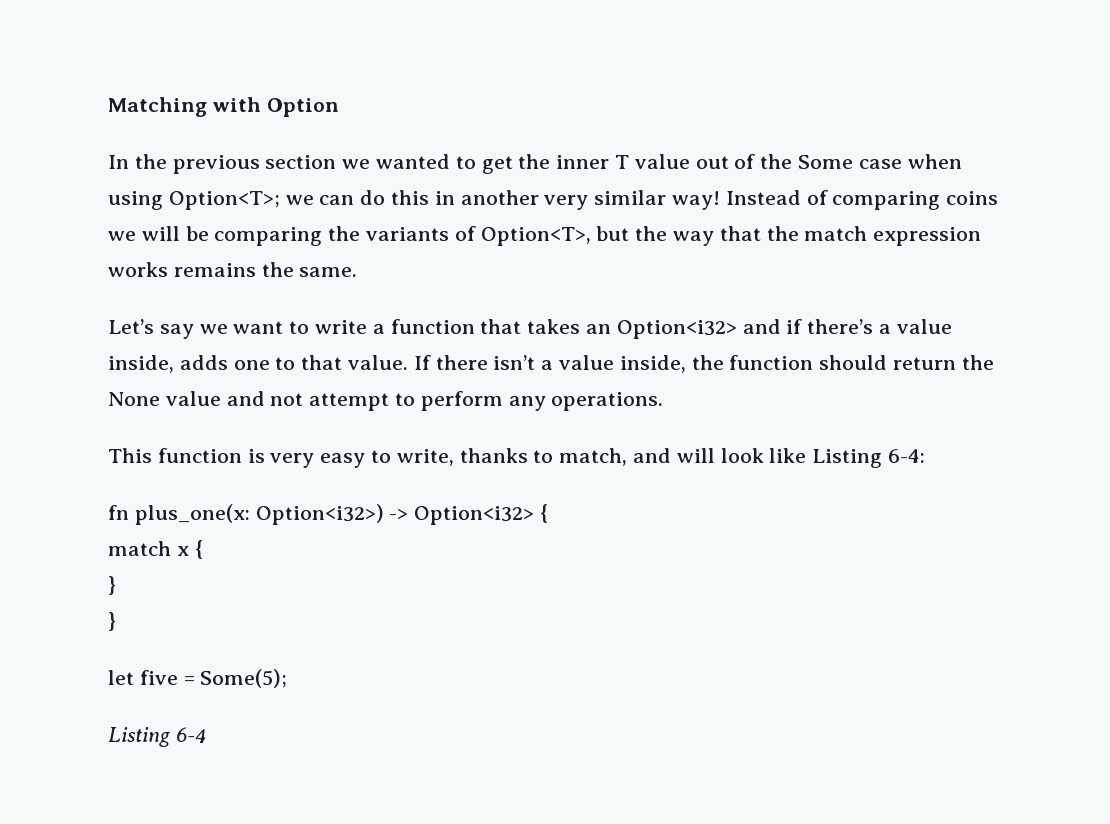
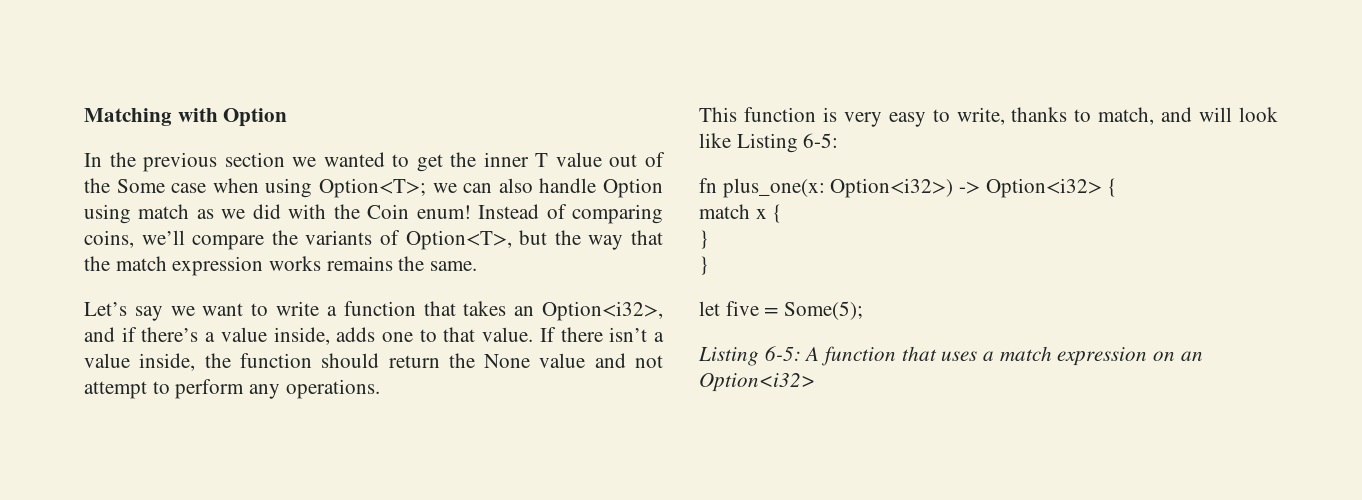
- In the previous section we wanted to get the inner T value out of the Some case when using Option<T>; we can do this in another very similar way! Instead of comparing coins we will be comparing the variants of Option<T>, but the way that the match expression works remains the same.
+ In the previous section we wanted to get the inner T value out of the Some case when using Option<T>; we can also handle Option using match as we did with the Coin enum! Instead of comparing coins, we’ll compare the variants of Option<T>, but the way that the match expression works remains the same.
- Let’s say we want to write a function that takes an Option<i32> and if there’s a value inside, adds one to that value.
+ Let’s say we want to write a function that takes an Option<i32>, and if there’s a value inside, adds one to that value.
- This function is very easy to write, thanks to match, and will look like Listing 6-4:
+ This function is very easy to write, thanks to match, and will look like Listing 6-5:
- Listing 6-4
+ Listing 6-5: A function that uses a match expression on an Option<i32>

